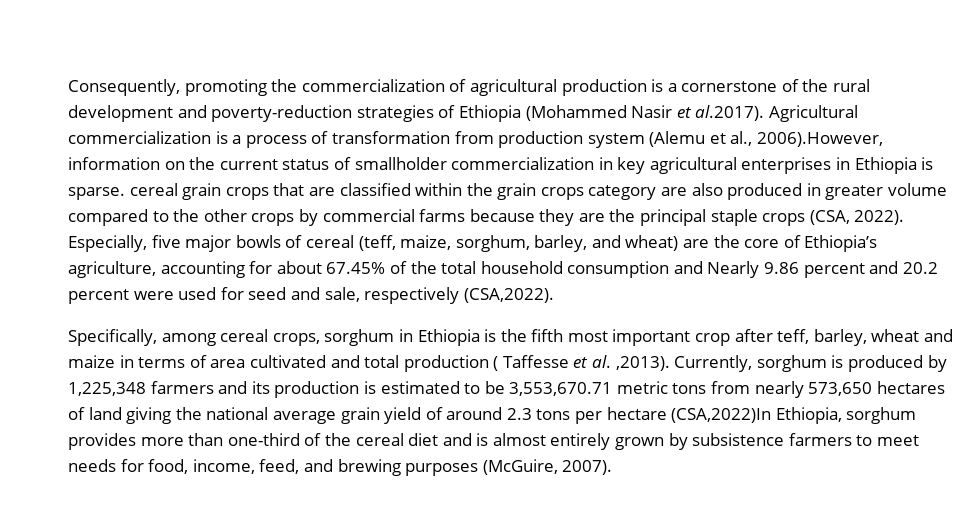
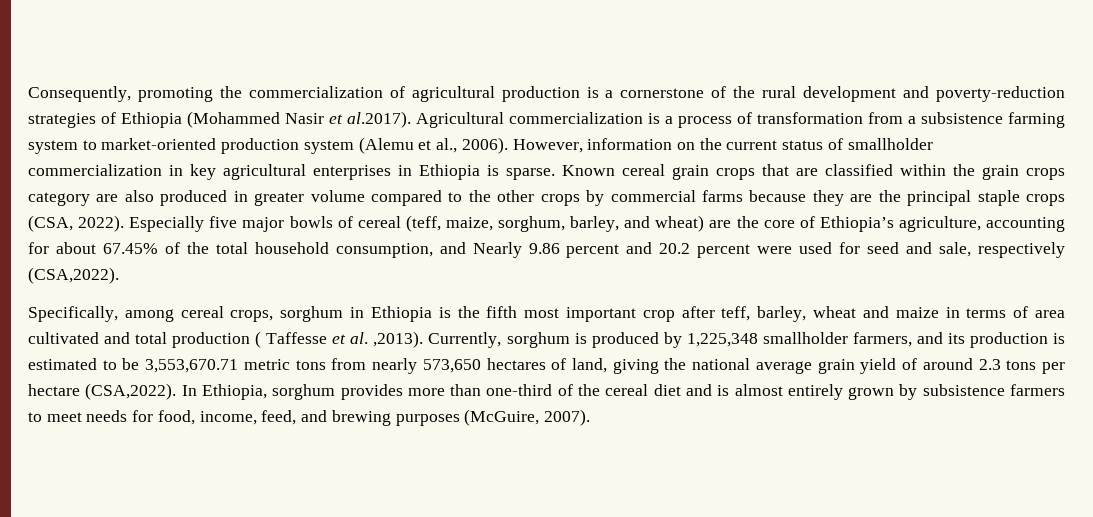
- Consequently, promoting the commercialization of agricultural production is a cornerstone of the rural development and poverty-reduction strategies of Ethiopia (Mohammed Nasir et al.2017). Agricultural commercialization is a process of transformation from production system (Alemu et al., 2006).However, information on the current status of smallholder commercialization in key agricultural enterprises in Ethiopia is sparse. cereal grain crops that are classified within the grain crops category are also produced in greater volume compared to the other crops by commercial farms because they are the principal staple crops (CSA, 2022).
+ Consequently, promoting the commercialization of agricultural production is a cornerstone of the rural development and poverty-reduction strategies of Ethiopia (Mohammed Nasir et al.2017). Agricultural commercialization is a process of transformation from a subsistence farming system to market-oriented production system (Alemu et al., 2006). However, information on the current status of smallholder commercialization in key agricultural enterprises in Ethiopia is sparse. Known cereal grain crops that are classified within the grain crops category are also produced in greater volume compared to the other crops by commercial farms because they are the principal staple crops (CSA, 2022).
- Especially, five major bowls of cereal (teff, maize, sorghum, barley, and wheat) are the core of Ethiopia’s agriculture, accounting for about 67.45% of the total household consumption and Nearly 9.86 percent and 20.2 percent were used for seed and sale, respectively (CSA,2022).
+ Especially five major bowls of cereal (teff, maize, sorghum, barley, and wheat) are the core of Ethiopia’s agriculture, accounting for about 67.45% of the total household consumption, and Nearly 9.86 percent and 20.2 percent were used for seed and sale, respectively (CSA,2022).
- Currently, sorghum is produced by 1,225,348 farmers and its production is estimated to be 3,553,670.71 metric tons from nearly 573,650 hectares of land giving the national average grain yield of around 2.3 tons per hectare (CSA,2022)In Ethiopia, sorghum provides more than one-third of the cereal diet and is almost entirely grown by subsistence farmers to meet needs for food, income, feed, and brewing purposes (McGuire, 2007).
+ Currently, sorghum is produced by 1,225,348 smallholder farmers, and its production is estimated to be 3,553,670.71 metric tons from nearly 573,650 hectares of land, giving the national average grain yield of around 2.3 tons per hectare (CSA,2022). In Ethiopia, sorghum provides more than one-third of the cereal diet and is almost entirely grown by subsistence farmers to meet needs for food, income, feed, and brewing purposes (McGuire, 2007).

